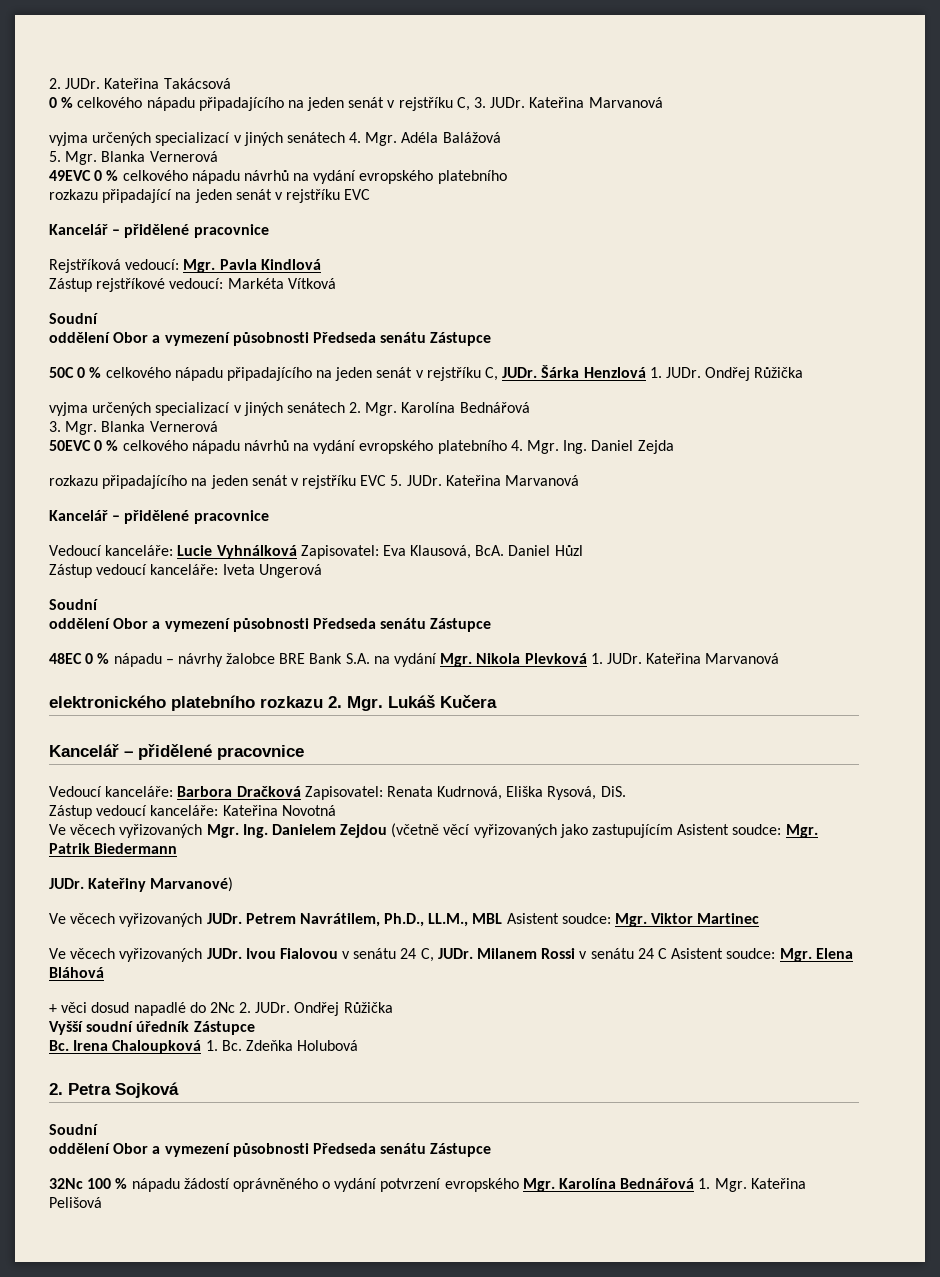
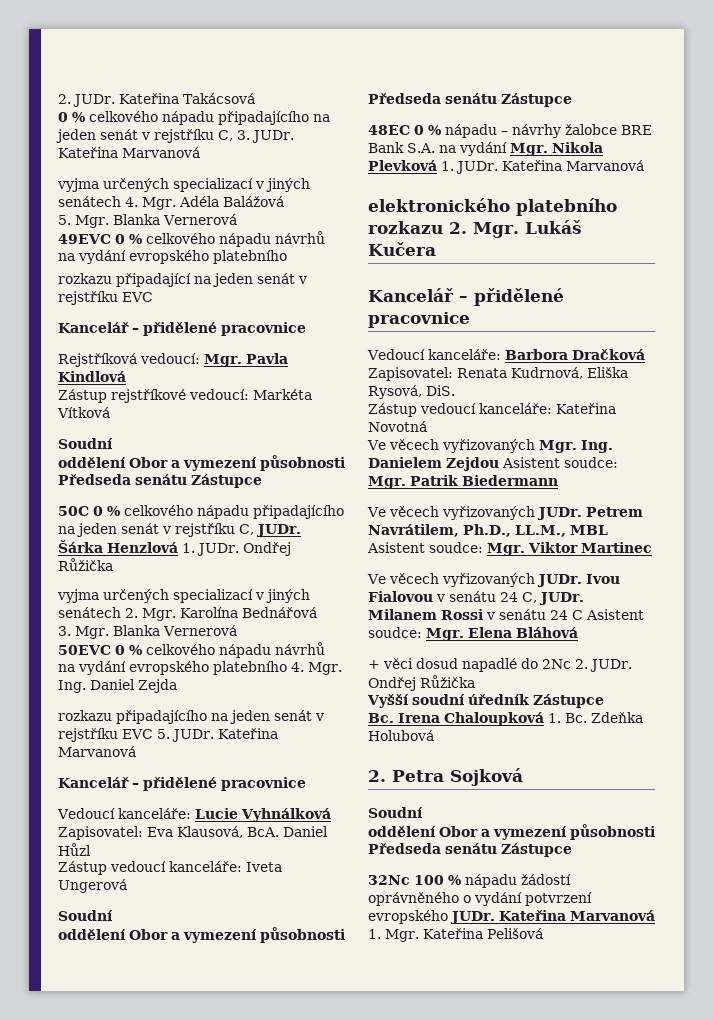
- Ve věcech vyřizovaných Mgr. Ing. Danielem Zejdou (včetně věcí vyřizovaných jako zastupujícím Asistent soudce: Mgr. Patrik Biedermann
+ Ve věcech vyřizovaných Mgr. Ing. Danielem Zejdou Asistent soudce: Mgr. Patrik Biedermann
- JUDr. Kateřiny Marvanové)
- 32Nc 100 % nápadu žádostí oprávněného o vydání potvrzení evropského Mgr. Karolína Bednářová 1. Mgr. Kateřina Pelišová
+ 32Nc 100 % nápadu žádostí oprávněného o vydání potvrzení evropského JUDr. Kateřina Marvanová 1. Mgr. Kateřina Pelišová

